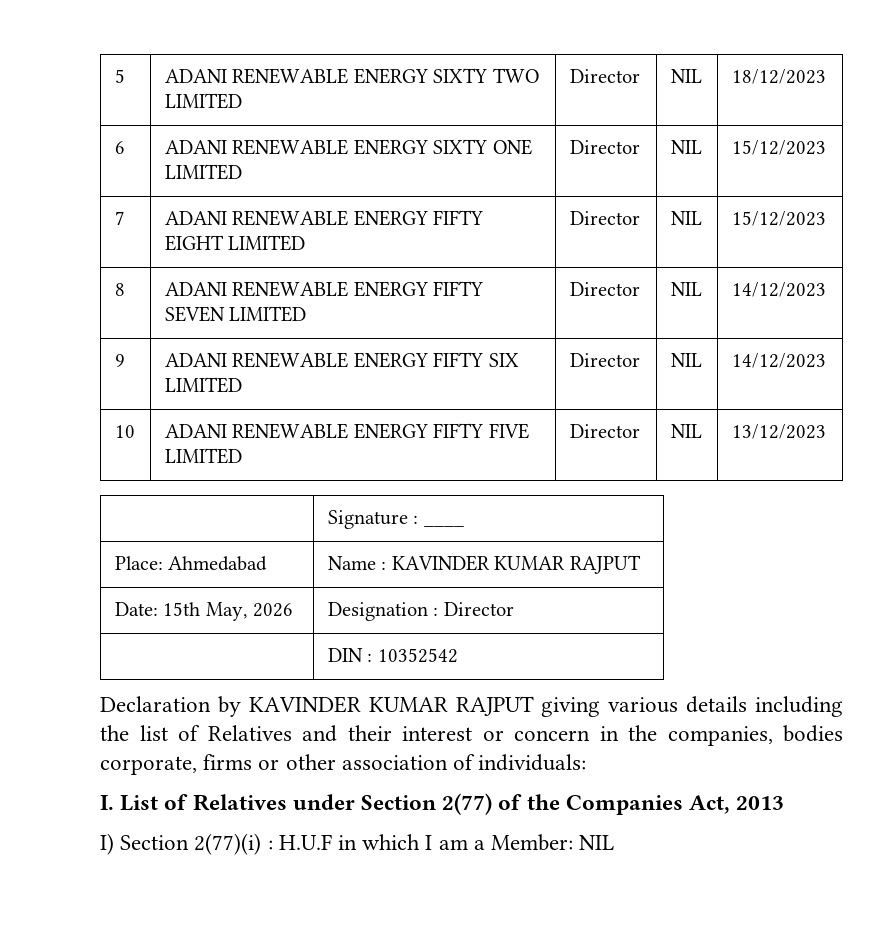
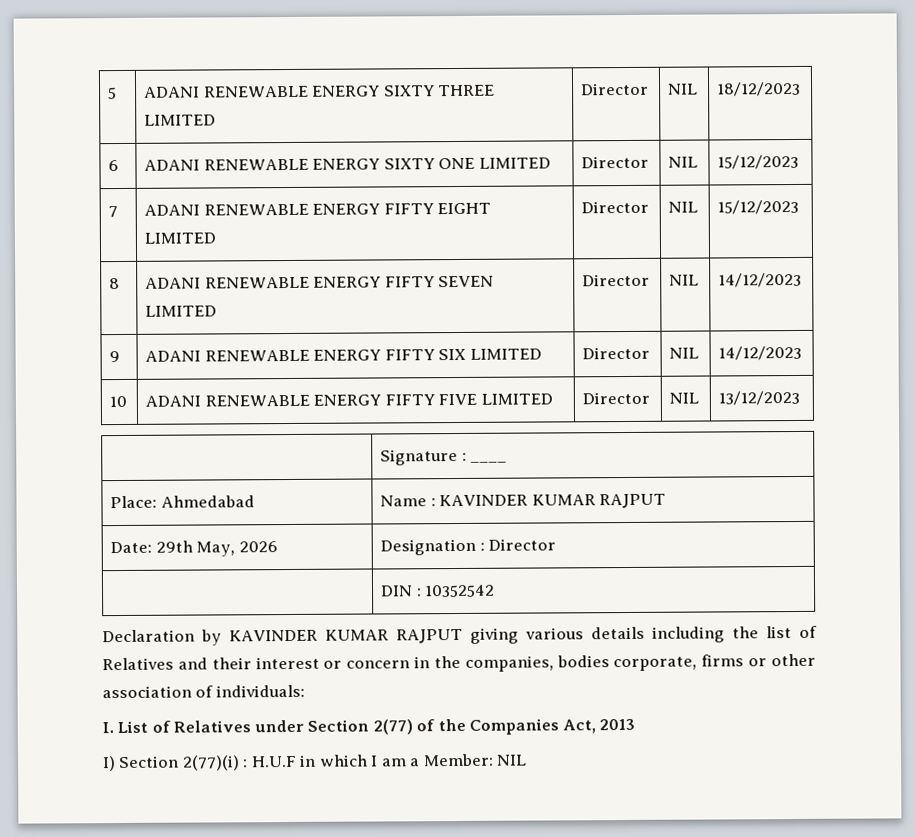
- 5 | ADANI RENEWABLE ENERGY SIXTY TWO LIMITED | Director | NIL | 18/12/2023
+ 5 | ADANI RENEWABLE ENERGY SIXTY THREE LIMITED | Director | NIL | 18/12/2023
- Date: 15th May, 2026 | Designation : Director
+ Date: 29th May, 2026 | Designation : Director

